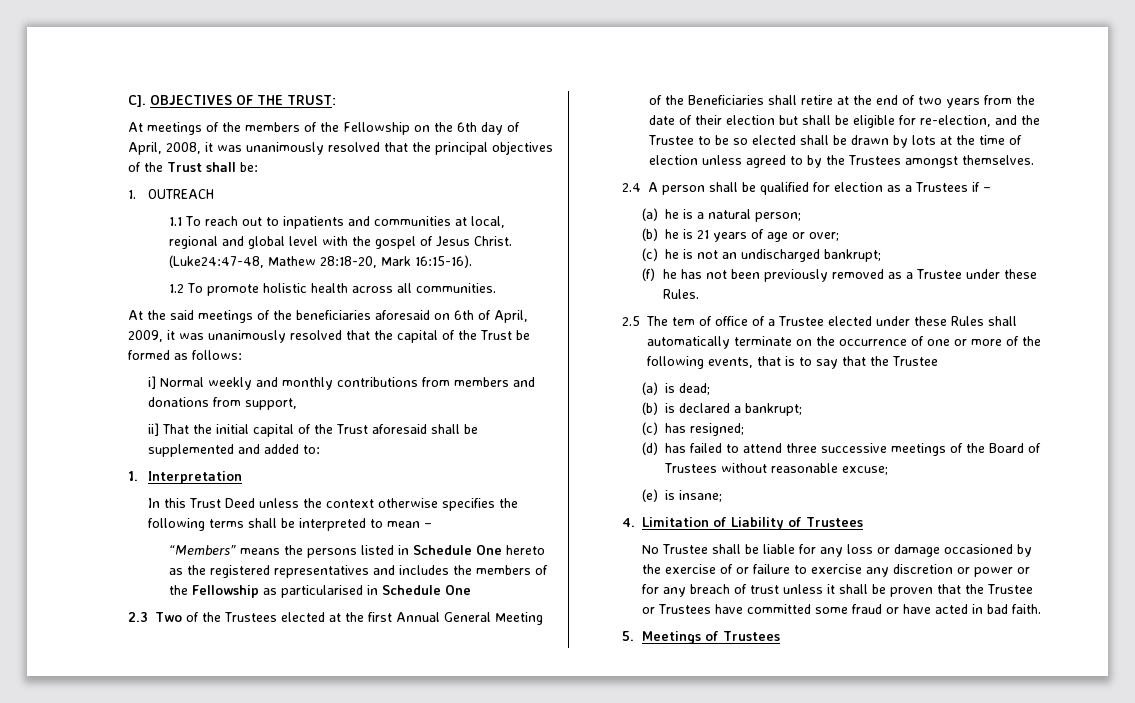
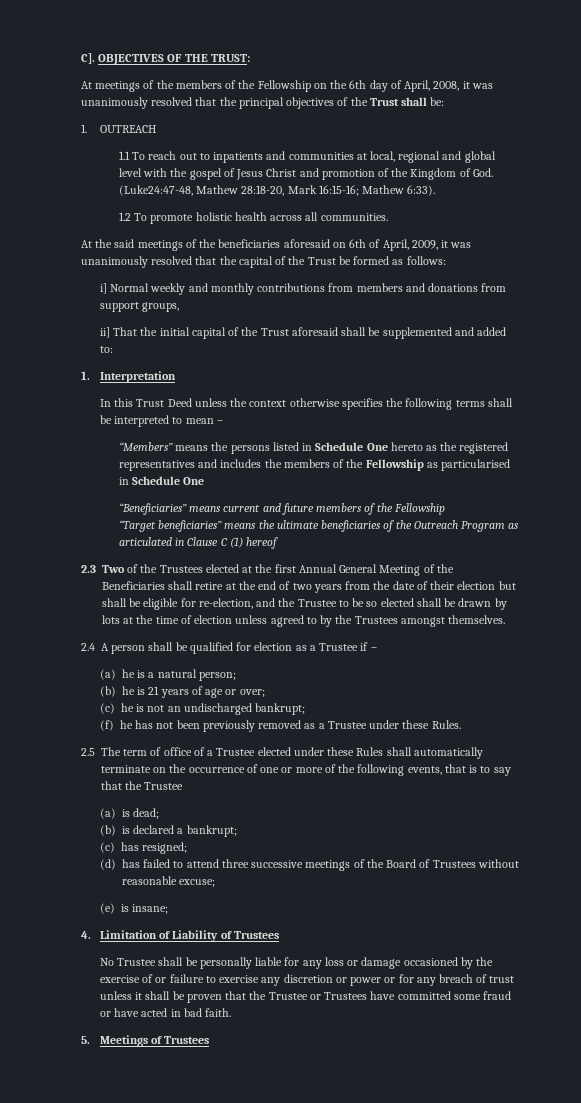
- 1.1 To reach out to inpatients and communities at local, regional and global level with the gospel of Jesus Christ. (Luke24:47-48, Mathew 28:18-20, Mark 16:15-16).
+ 1.1 To reach out to inpatients and communities at local, regional and global level with the gospel of Jesus Christ and promotion of the Kingdom of God. (Luke24:47-48, Mathew 28:18-20, Mark 16:15-16; Mathew 6:33).
- i] Normal weekly and monthly contributions from members and donations from support,
+ i] Normal weekly and monthly contributions from members and donations from support groups,
+ “Beneficiaries” means current and future members of the Fellowship
+ “Target beneficiaries” means the ultimate beneficiaries of the Outreach Program as articulated in Clause C (1) hereof
- 2.4 A person shall be qualified for election as a Trustees if –
+ 2.4 A person shall be qualified for election as a Trustee if –
- 2.5 The tem of office of a Trustee elected under these Rules shall automatically terminate on the occurrence of one or more of the following events, that is to say that the Trustee
+ 2.5 The term of office of a Trustee elected under these Rules shall automatically terminate on the occurrence of one or more of the following events, that is to say that the Trustee
- No Trustee shall be liable for any loss or damage occasioned by the exercise of or failure to exercise any discretion or power or for any breach of trust unless it shall be proven that the Trustee or Trustees have committed some fraud or have acted in bad faith.
+ No Trustee shall be personally liable for any loss or damage occasioned by the exercise of or failure to exercise any discretion or power or for any breach of trust unless it shall be proven that the Trustee or Trustees have committed some fraud or have acted in bad faith.

